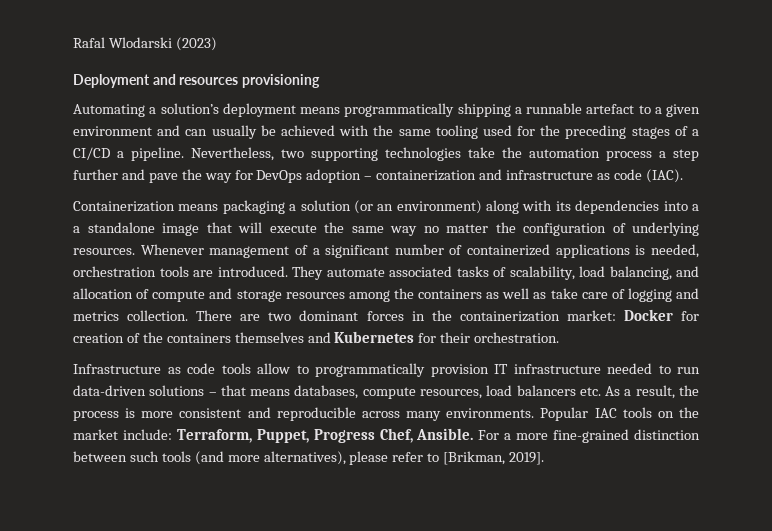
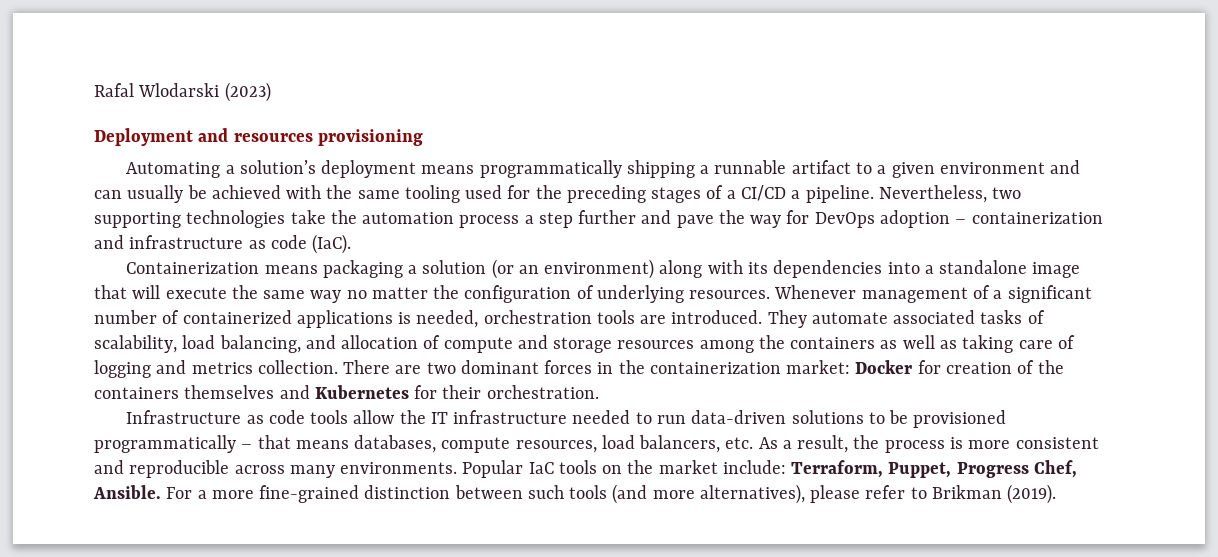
- Automating a solution’s deployment means programmatically shipping a runnable artefact to a given environment and can usually be achieved with the same tooling used for the preceding stages of a CI/CD a pipeline.
+ Automating a solution’s deployment means programmatically shipping a runnable artifact to a given environment and can usually be achieved with the same tooling used for the preceding stages of a CI/CD a pipeline.
- Nevertheless, two supporting technologies take the automation process a step further and pave the way for DevOps adoption – containerization and infrastructure as code (IAC).
+ Nevertheless, two supporting technologies take the automation process a step further and pave the way for DevOps adoption – containerization and infrastructure as code (IaC).
- Containerization means packaging a solution (or an environment) along with its dependencies into a a standalone image that will execute the same way no matter the configuration of underlying resources.
+ Containerization means packaging a solution (or an environment) along with its dependencies into a standalone image that will execute the same way no matter the configuration of underlying resources.
- They automate associated tasks of scalability, load balancing, and allocation of compute and storage resources among the containers as well as take care of logging and metrics collection.
+ They automate associated tasks of scalability, load balancing, and allocation of compute and storage resources among the containers as well as taking care of logging and metrics collection.
- Infrastructure as code tools allow to programmatically provision IT infrastructure needed to run data-driven solutions – that means databases, compute resources, load balancers etc. As a result, the process is more consistent and reproducible across many environments.
+ Infrastructure as code tools allow the IT infrastructure needed to run data-driven solutions to be provisioned programmatically – that means databases, compute resources, load balancers, etc. As a result, the process is more consistent and reproducible across many environments.
- Popular IAC tools on the market include: Terraform, Puppet, Progress Chef, Ansible.
+ Popular IaC tools on the market include: Terraform, Puppet, Progress Chef, Ansible.
- For a more fine-grained distinction between such tools (and more alternatives), please refer to [Brikman, 2019].
+ For a more fine-grained distinction between such tools (and more alternatives), please refer to Brikman (2019).

